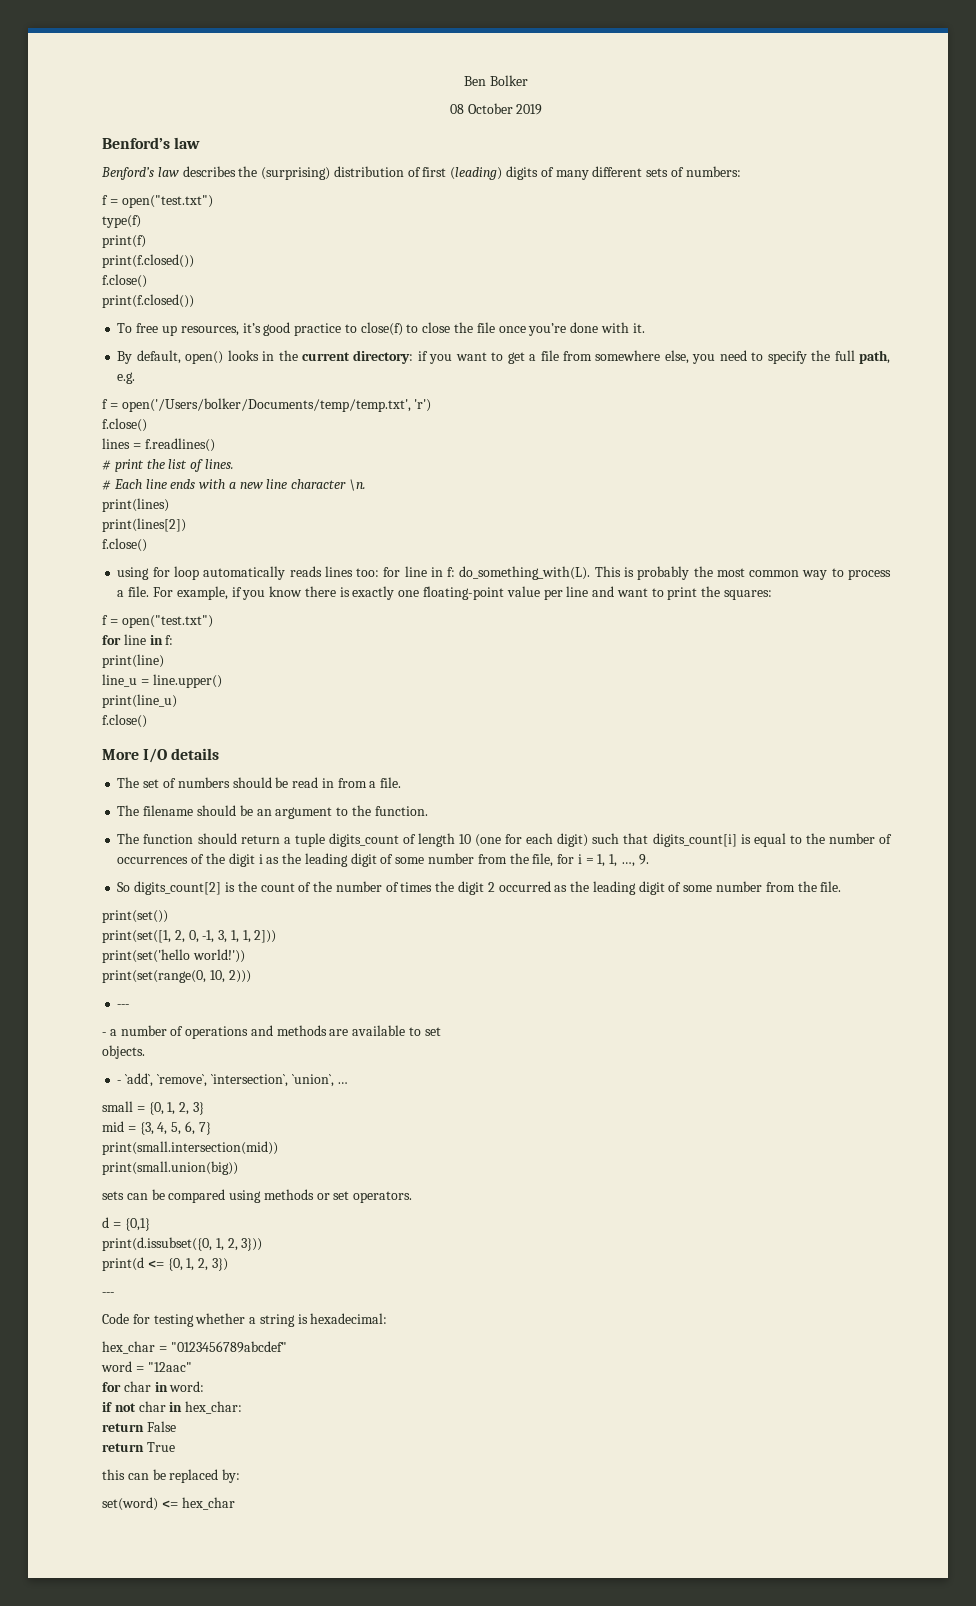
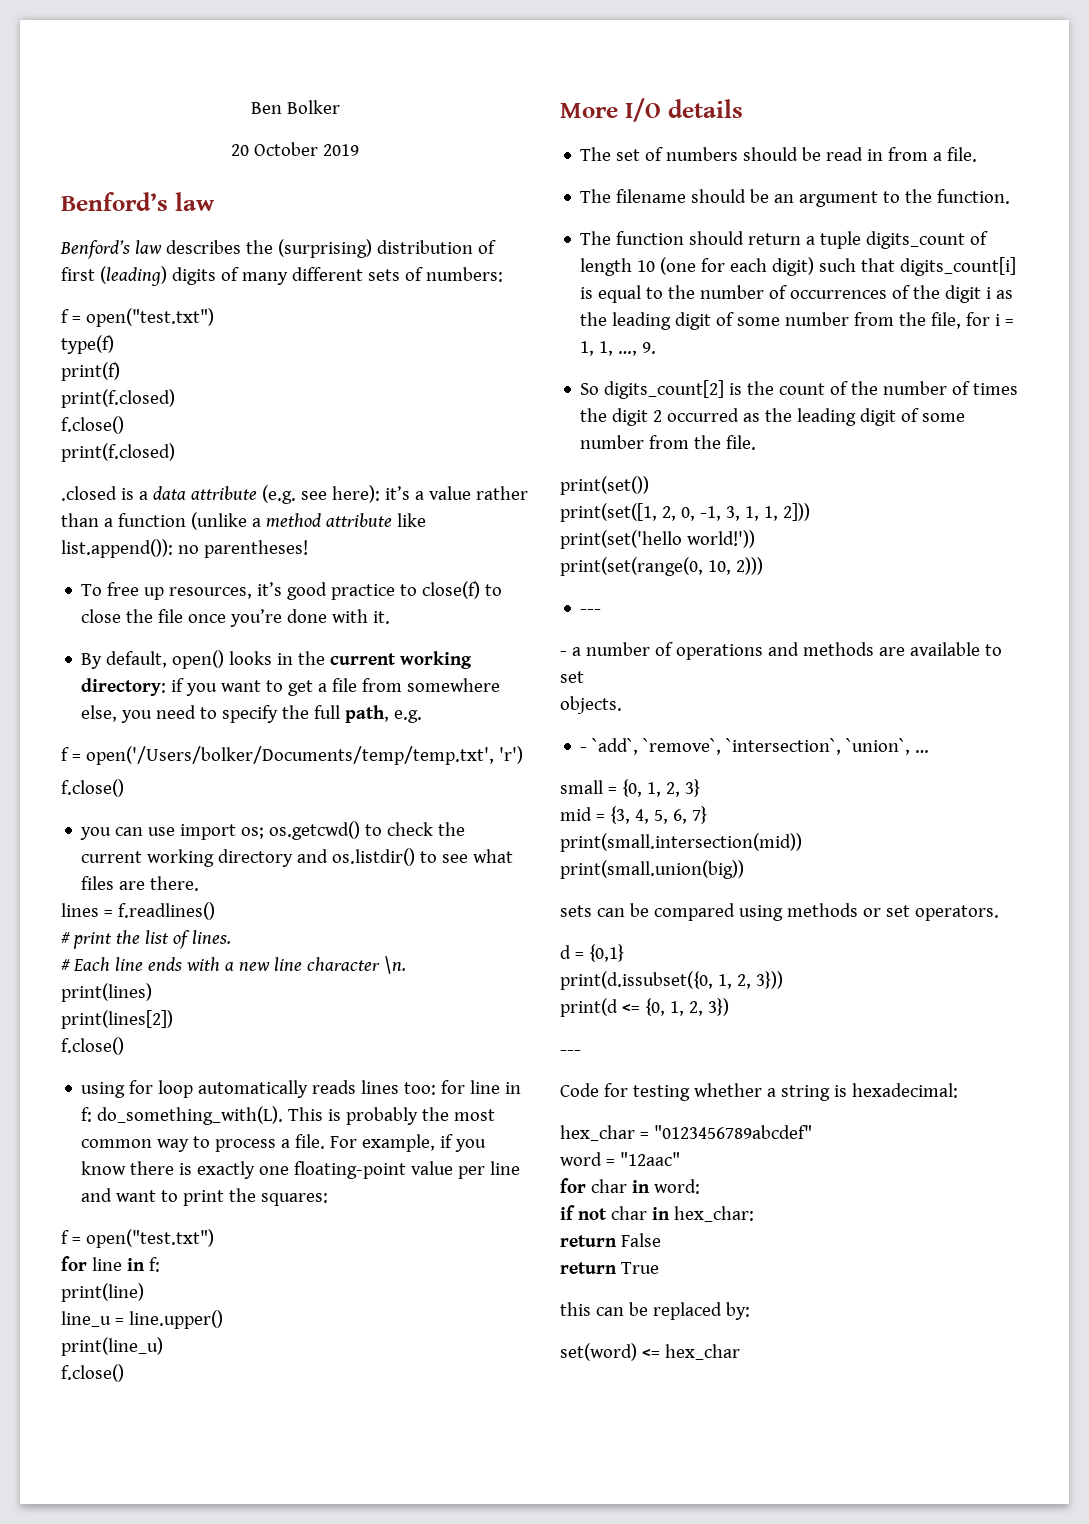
- 08 October 2019
+ 20 October 2019
  print(f)
- print(f.closed())
+ print(f.closed)
  f.close()
- print(f.closed())
+ print(f.closed)
+ .closed is a data attribute (e.g. see here): it’s a value rather than a function (unlike a method attribute like list.append()): no parentheses!
- By default, open() looks in the current directory: if you want to get a file from somewhere else, you need to specify the full path, e.g.
+ By default, open() looks in the current working directory: if you want to get a file from somewhere else, you need to specify the full path, e.g.
+ you can use import os; os.getcwd() to check the current working directory and os.listdir() to see what files are there.

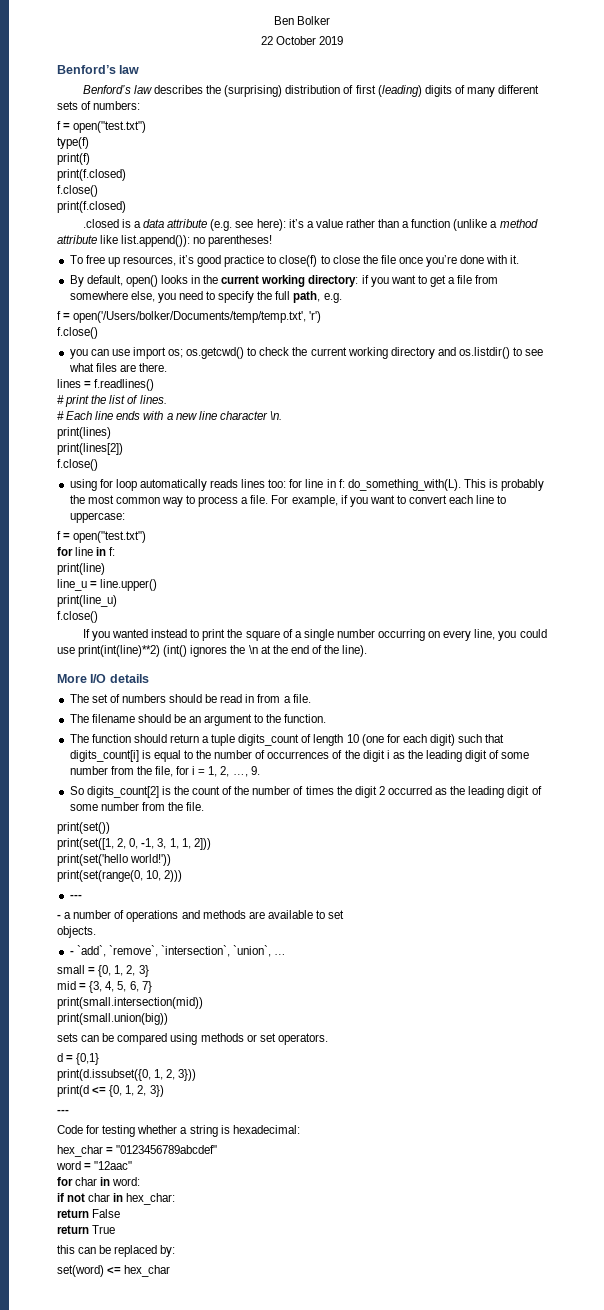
- 20 October 2019
+ 22 October 2019
- For example, if you know there is exactly one floating-point value per line and want to print the squares:
+ For example, if you want to convert each line to uppercase:
+ If you wanted instead to print the square of a single number occurring on every line, you could use print(int(line)**2) (int() ignores the \n at the end of the line).
- The function should return a tuple digits_count of length 10 (one for each digit) such that digits_count[i] is equal to the number of occurrences of the digit i as the leading digit of some number from the file, for i = 1, 1, …, 9.
+ The function should return a tuple digits_count of length 10 (one for each digit) such that digits_count[i] is equal to the number of occurrences of the digit i as the leading digit of some number from the file, for i = 1, 2, …, 9.

